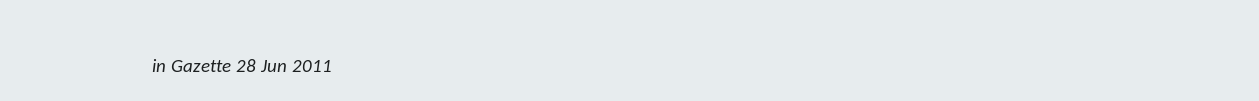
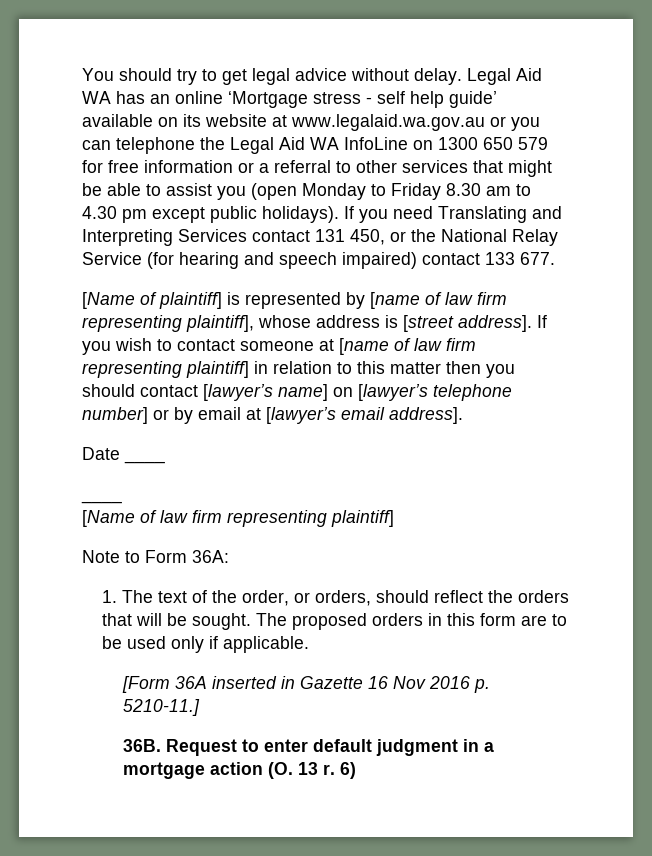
- in Gazette 28 Jun 2011
+ You should try to get legal advice without delay. Legal Aid WA has an online ‘Mortgage stress - self help guide’ available on its website at www.legalaid.wa.gov.au or you can telephone the Legal Aid WA InfoLine on 1300 650 579 for free information or a referral to other services that might be able to assist you (open Monday to Friday 8.30 am to 4.30 pm except public holidays). If you need Translating and Interpreting Services contact 131 450, or the National Relay Service (for hearing and speech impaired) contact 133 677.
+ [Name of plaintiff] is represented by [name of law firm representing plaintiff], whose address is [street address]. If you wish to contact someone at [name of law firm representing plaintiff] in relation to this matter then you should contact [lawyer’s name] on [lawyer’s telephone number] or by email at [lawyer’s email address].
+ Date ____
+ ____
+ [Name of law firm representing plaintiff]
+ Note to Form 36A:
+ 1. The text of the order, or orders, should reflect the orders that will be sought. The proposed orders in this form are to be used only if applicable.
+ [Form 36A inserted in Gazette 16 Nov 2016 p. 5210-11.]
+ 36B. Request to enter default judgment in a mortgage action (O. 13 r. 6)

